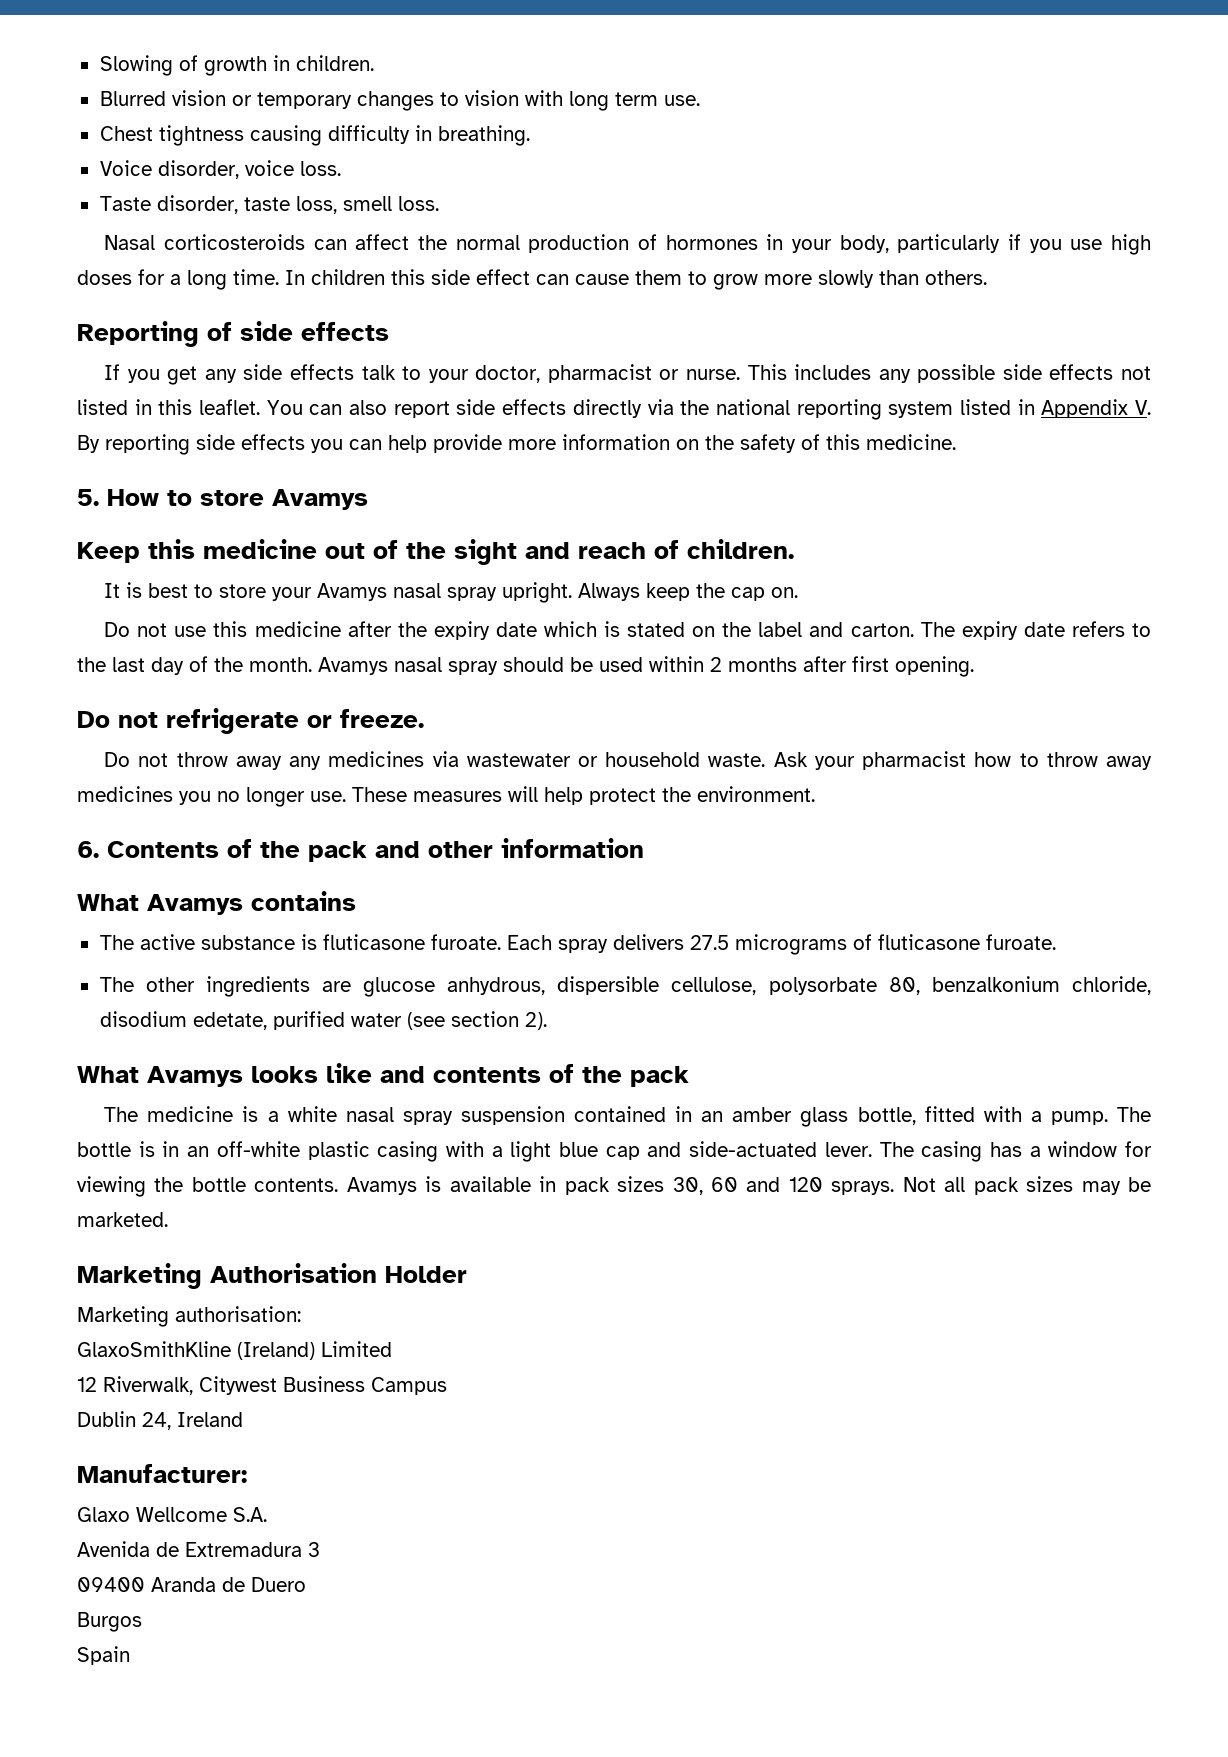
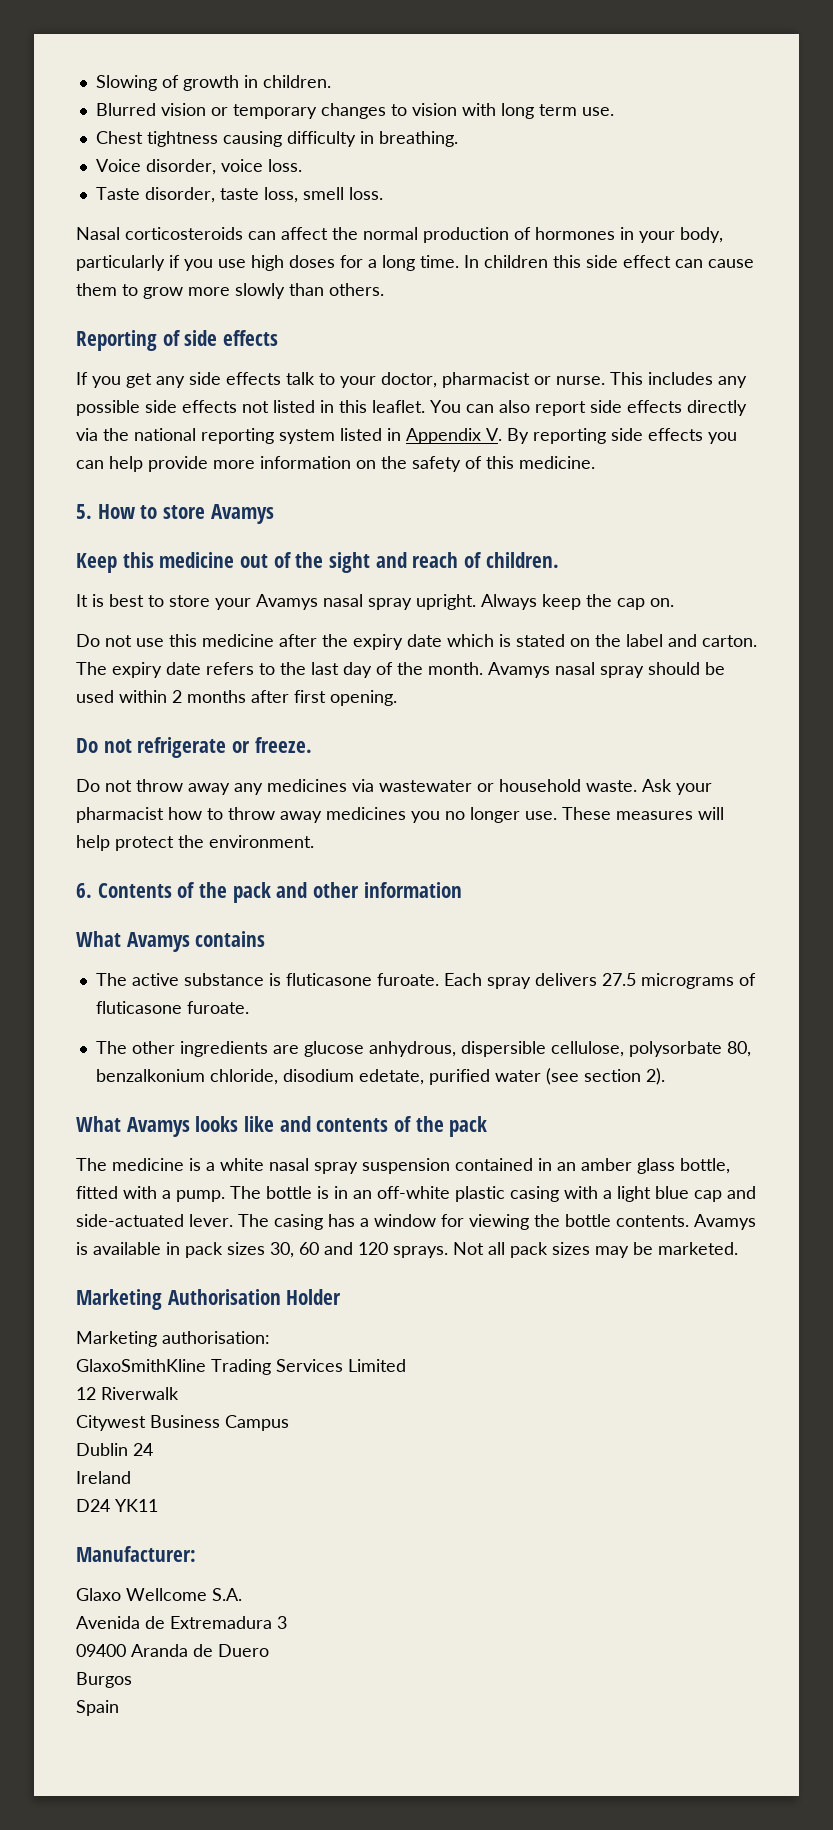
- GlaxoSmithKline (Ireland) Limited
+ GlaxoSmithKline Trading Services Limited
- 12 Riverwalk, Citywest Business Campus
+ 12 Riverwalk
+ Citywest Business Campus
- Dublin 24, Ireland
+ Dublin 24
+ Ireland
+ D24 YK11

